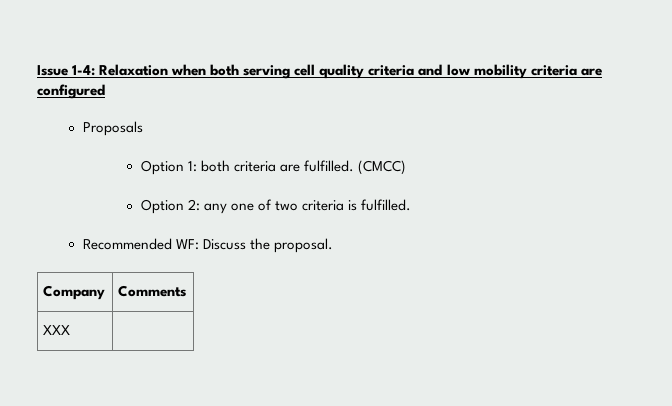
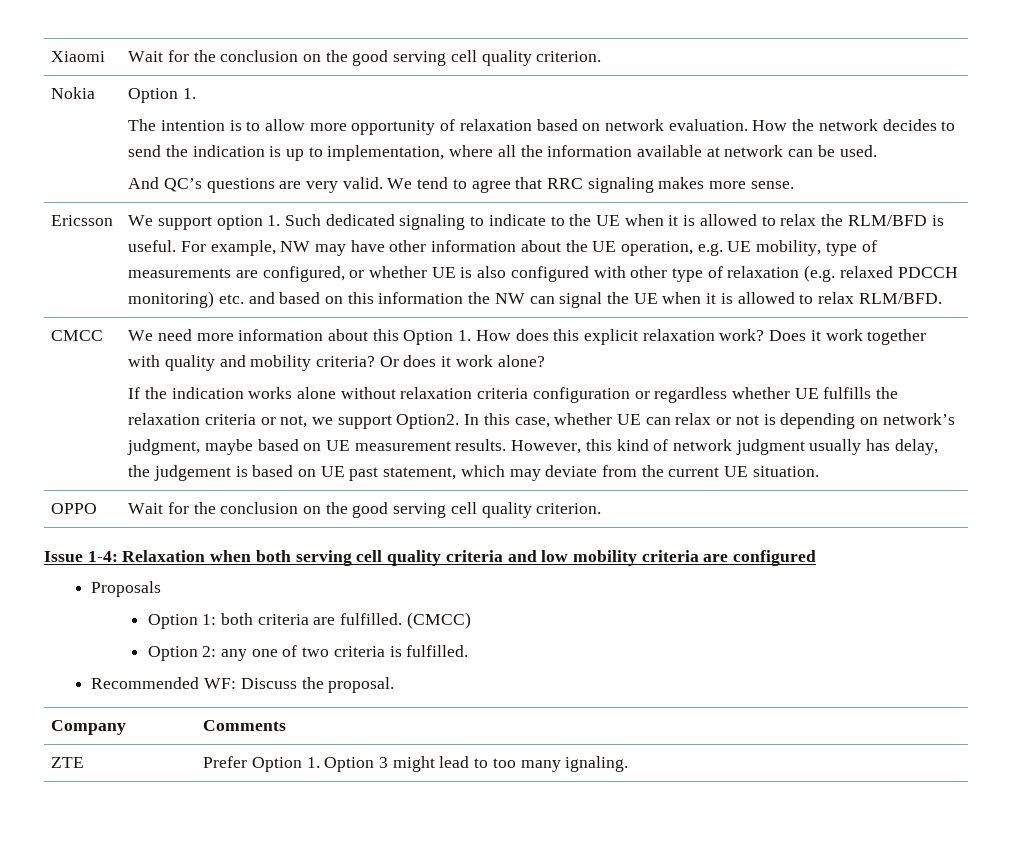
+ Xiaomi | Wait for the conclusion on the good serving cell quality criterion.
+ Nokia | Option 1.
+ The intention is to allow more opportunity of relaxation based on network evaluation. How the network decides to send the indication is up to implementation, where all the information available at network can be used.
+ And QC’s questions are very valid. We tend to agree that RRC signaling makes more sense.
+ Ericsson | We support option 1. Such dedicated signaling to indicate to the UE when it is allowed to relax the RLM/BFD is useful. For example, NW may have other information about the UE operation, e.g. UE mobility, type of measurements are configured, or whether UE is also configured with other type of relaxation (e.g. relaxed PDCCH monitoring) etc. and based on this information the NW can signal the UE when it is allowed to relax RLM/BFD.
+ CMCC | We need more information about this Option 1. How does this explicit relaxation work? Does it work together with quality and mobility criteria? Or does it work alone?
+ If the indication works alone without relaxation criteria configuration or regardless whether UE fulfills the relaxation criteria or not, we support Option2. In this case, whether UE can relax or not is depending on network’s judgment, maybe based on UE measurement results. However, this kind of network judgment usually has delay, the judgement is based on UE past statement, which may deviate from the current UE situation.
+ OPPO | Wait for the conclusion on the good serving cell quality criterion.
- XXX |
+ ZTE | Prefer Option 1. Option 3 might lead to too many ignaling.

